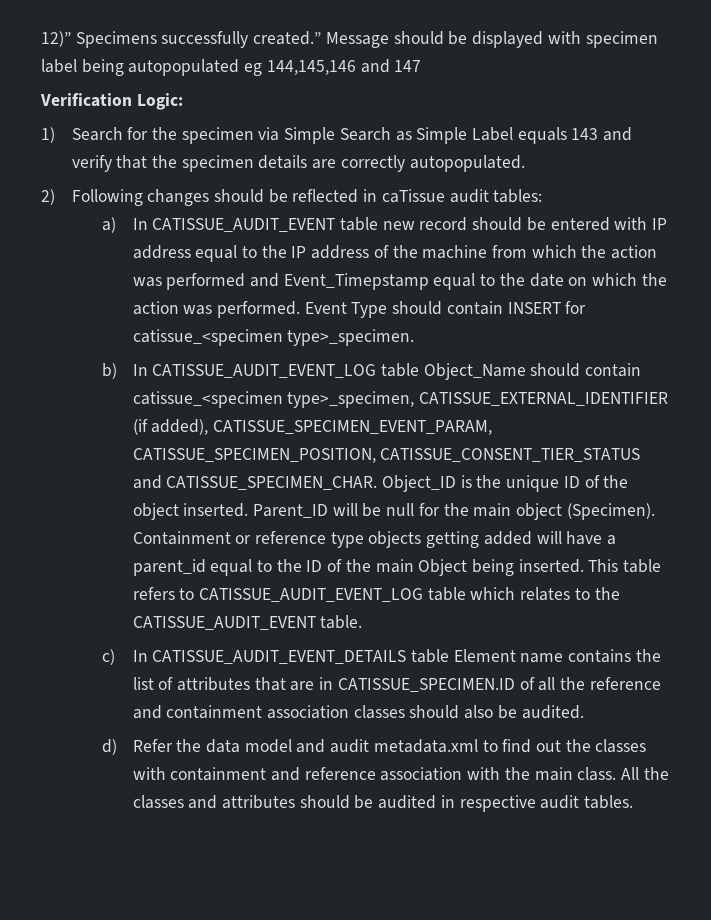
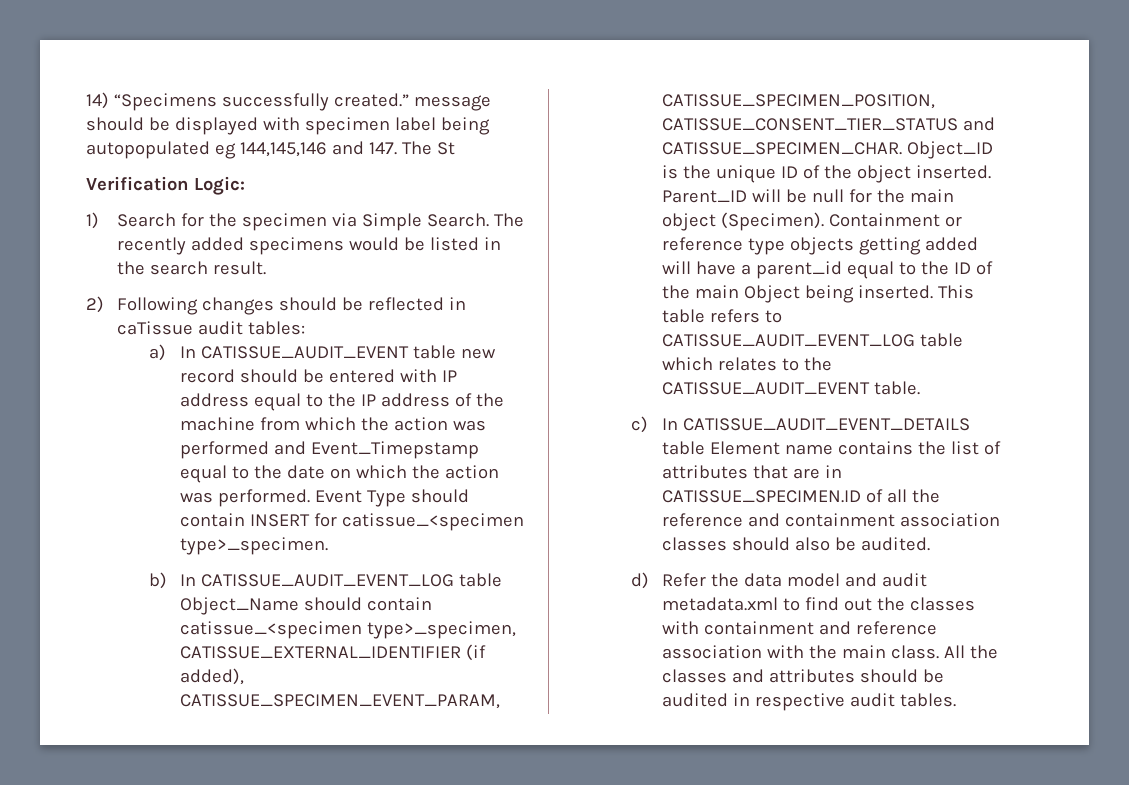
- 12)” Specimens successfully created.” Message should be displayed with specimen label being autopopulated eg 144,145,146 and 147
+ 14) “Specimens successfully created.” message should be displayed with specimen label being autopopulated eg 144,145,146 and 147. The St
- 1) Search for the specimen via Simple Search as Simple Label equals 143 and verify that the specimen details are correctly autopopulated.
+ 1) Search for the specimen via Simple Search. The recently added specimens would be listed in the search result.

